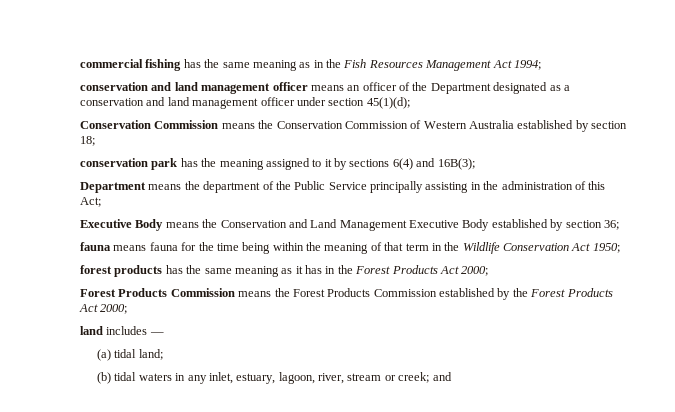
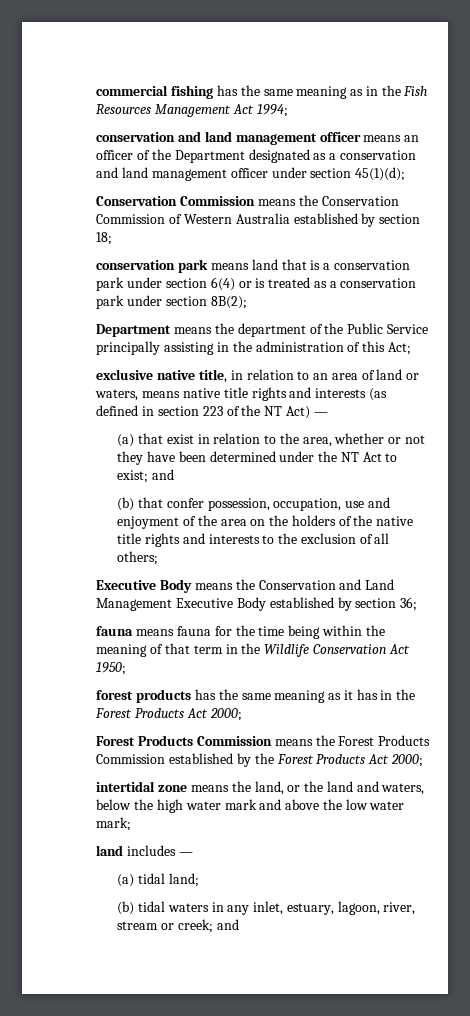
- conservation park has the meaning assigned to it by sections 6(4) and 16B(3);
+ conservation park means land that is a conservation park under section 6(4) or is treated as a conservation park under section 8B(2);
+ exclusive native title, in relation to an area of land or waters, means native title rights and interests (as defined in section 223 of the NT Act) —
+ (a) that exist in relation to the area, whether or not they have been determined under the NT Act to exist; and
+ (b) that confer possession, occupation, use and enjoyment of the area on the holders of the native title rights and interests to the exclusion of all others;
+ intertidal zone means the land, or the land and waters, below the high water mark and above the low water mark;

